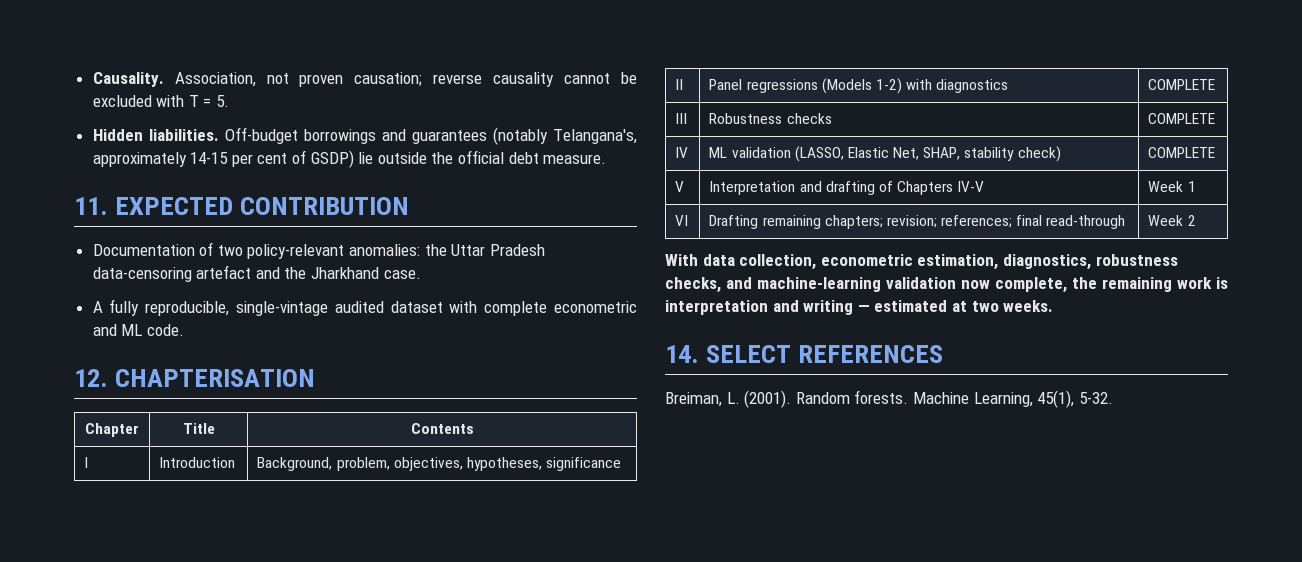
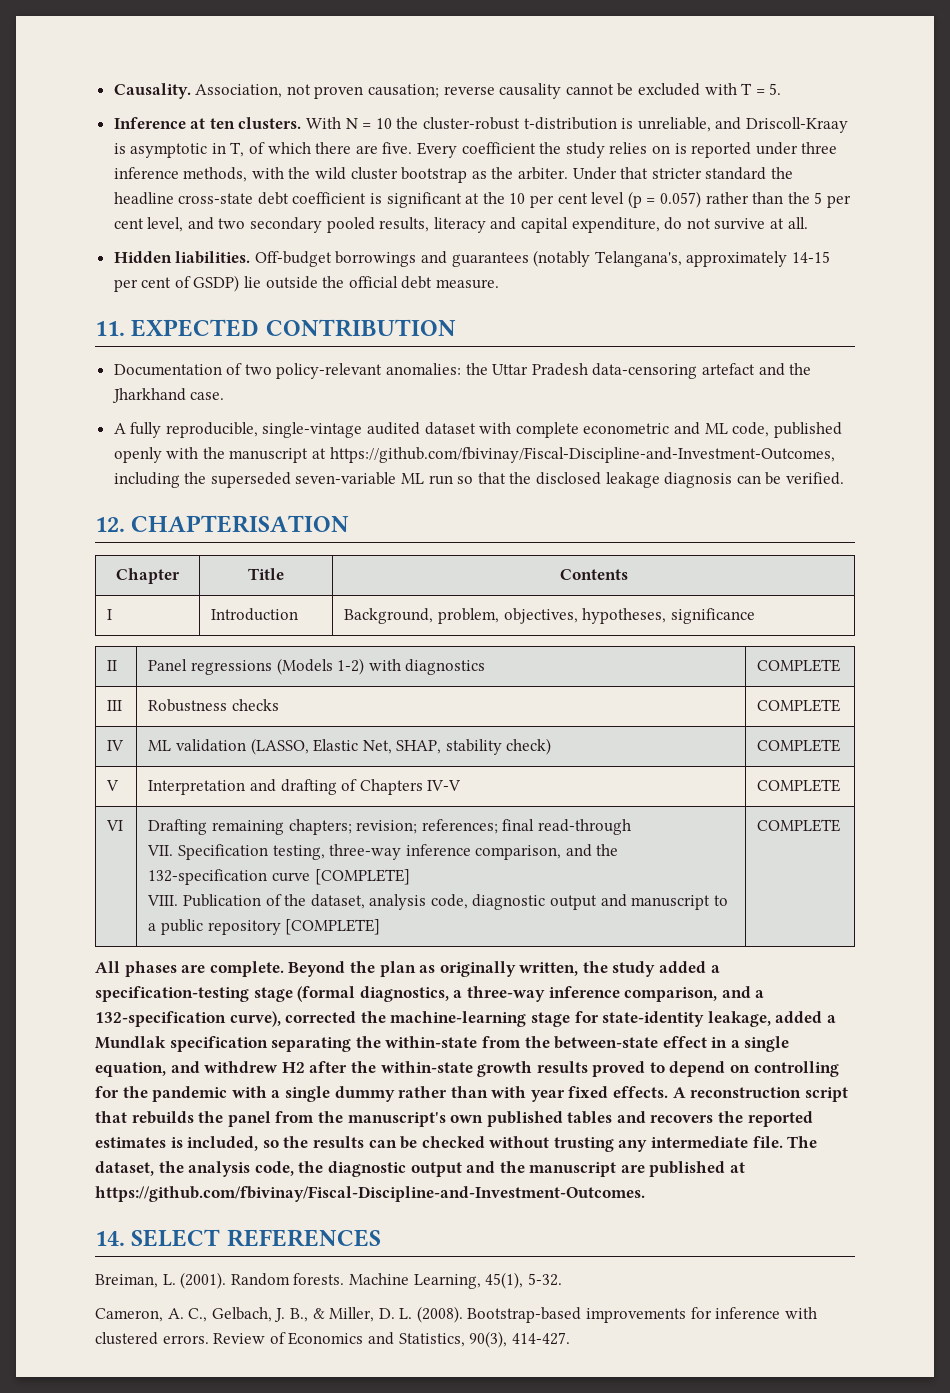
+ Inference at ten clusters. With N = 10 the cluster-robust t-distribution is unreliable, and Driscoll-Kraay is asymptotic in T, of which there are five. Every coefficient the study relies on is reported under three inference methods, with the wild cluster bootstrap as the arbiter. Under that stricter standard the headline cross-state debt coefficient is significant at the 10 per cent level (p = 0.057) rather than the 5 per cent level, and two secondary pooled results, literacy and capital expenditure, do not survive at all.
- A fully reproducible, single-vintage audited dataset with complete econometric and ML code.
+ A fully reproducible, single-vintage audited dataset with complete econometric and ML code, published openly with the manuscript at https://github.com/fbivinay/Fiscal-Discipline-and-Investment-Outcomes, including the superseded seven-variable ML run so that the disclosed leakage diagnosis can be verified.
- V | Interpretation and drafting of Chapters IV-V | Week 1
+ V | Interpretation and drafting of Chapters IV-V | COMPLETE
- VI | Drafting remaining chapters; revision; references; final read-through | Week 2
- With data collection, econometric estimation, diagnostics, robustness checks, and machine-learning validation now complete, the remaining work is interpretation and writing — estimated at two weeks.
+ VI | Drafting remaining chapters; revision; references; final read-through
+ VII. Specification testing, three-way inference comparison, and the 132-specification curve [COMPLETE]
+ VIII. Publication of the dataset, analysis code, diagnostic output and manuscript to a public repository [COMPLETE] | COMPLETE
+ All phases are complete. Beyond the plan as originally written, the study added a specification-testing stage (formal diagnostics, a three-way inference comparison, and a 132-specification curve), corrected the machine-learning stage for state-identity leakage, added a Mundlak specification separating the within-state from the between-state effect in a single equation, and withdrew H2 after the within-state growth results proved to depend on controlling for the pandemic with a single dummy rather than with year fixed effects. A reconstruction script that rebuilds the panel from the manuscript's own published tables and recovers the reported estimates is included, so the results can be checked without trusting any intermediate file. The dataset, the analysis code, the diagnostic output and the manuscript are published at https://github.com/fbivinay/Fiscal-Discipline-and-Investment-Outcomes.
+ Cameron, A. C., Gelbach, J. B., & Miller, D. L. (2008). Bootstrap-based improvements for inference with clustered errors. Review of Economics and Statistics, 90(3), 414-427.

